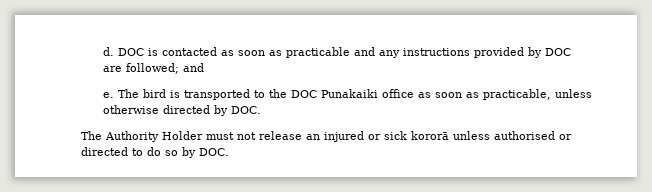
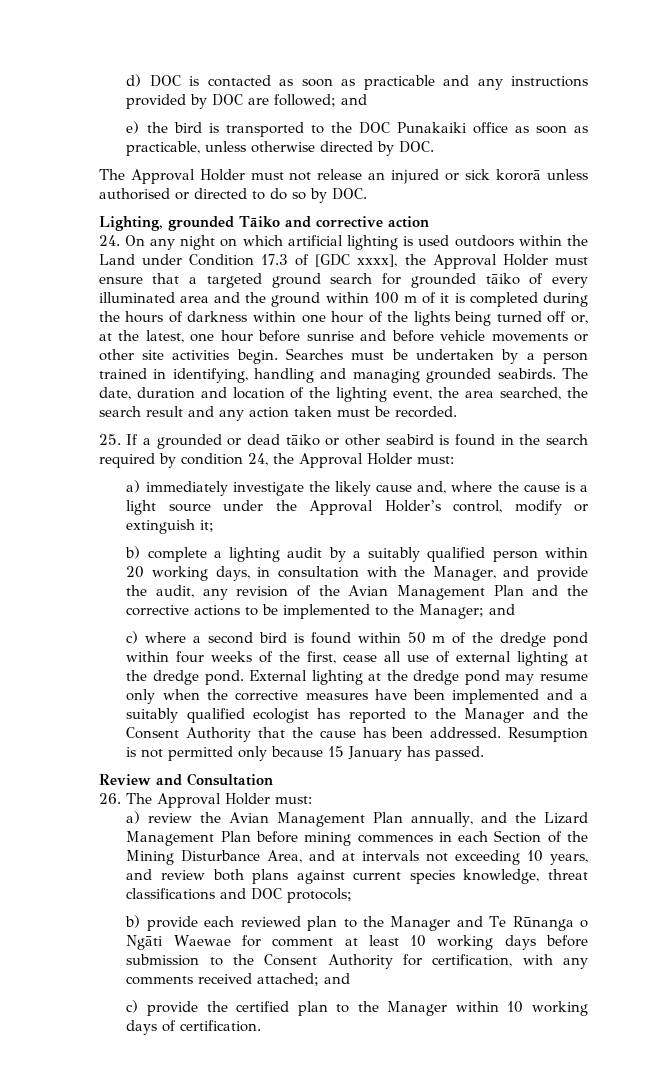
- d. DOC is contacted as soon as practicable and any instructions provided by DOC are followed; and
+ d) DOC is contacted as soon as practicable and any instructions provided by DOC are followed; and
- e. The bird is transported to the DOC Punakaiki office as soon as practicable, unless otherwise directed by DOC.
+ e) the bird is transported to the DOC Punakaiki office as soon as practicable, unless otherwise directed by DOC.
- The Authority Holder must not release an injured or sick kororā unless authorised or directed to do so by DOC.
+ The Approval Holder must not release an injured or sick kororā unless authorised or directed to do so by DOC.
+ Lighting, grounded Tāiko and corrective action
+ 24. On any night on which artificial lighting is used outdoors within the Land under Condition 17.3 of [GDC xxxx], the Approval Holder must ensure that a targeted ground search for grounded tāiko of every illuminated area and the ground within 100 m of it is completed during the hours of darkness within one hour of the lights being turned off or, at the latest, one hour before sunrise and before vehicle movements or other site activities begin. Searches must be undertaken by a person trained in identifying, handling and managing grounded seabirds. The date, duration and location of the lighting event, the area searched, the search result and any action taken must be recorded.
+ 25. If a grounded or dead tāiko or other seabird is found in the search required by condition 24, the Approval Holder must:
+ a) immediately investigate the likely cause and, where the cause is a light source under the Approval Holder’s control, modify or extinguish it;
+ b) complete a lighting audit by a suitably qualified person within 20 working days, in consultation with the Manager, and provide the audit, any revision of the Avian Management Plan and the corrective actions to be implemented to the Manager; and
+ c) where a second bird is found within 50 m of the dredge pond within four weeks of the first, cease all use of external lighting at the dredge pond. External lighting at the dredge pond may resume only when the corrective measures have been implemented and a suitably qualified ecologist has reported to the Manager and the Consent Authority that the cause has been addressed. Resumption is not permitted only because 15 January has passed.
+ Review and Consultation
+ 26. The Approval Holder must:
+ a) review the Avian Management Plan annually, and the Lizard Management Plan before mining commences in each Section of the Mining Disturbance Area, and at intervals not exceeding 10 years, and review both plans against current species knowledge, threat classifications and DOC protocols;
+ b) provide each reviewed plan to the Manager and Te Rūnanga o Ngāti Waewae for comment at least 10 working days before submission to the Consent Authority for certification, with any comments received attached; and
+ c) provide the certified plan to the Manager within 10 working days of certification.

